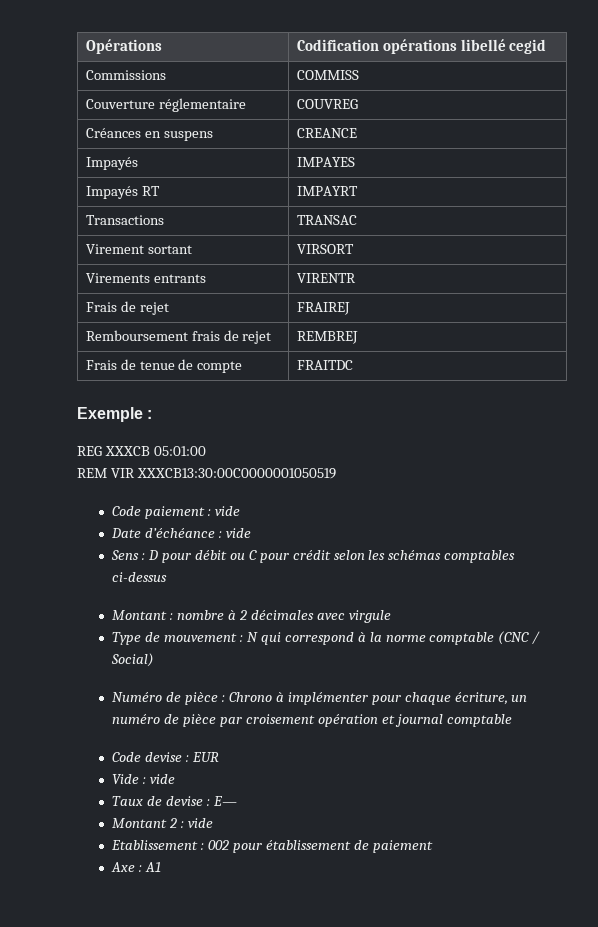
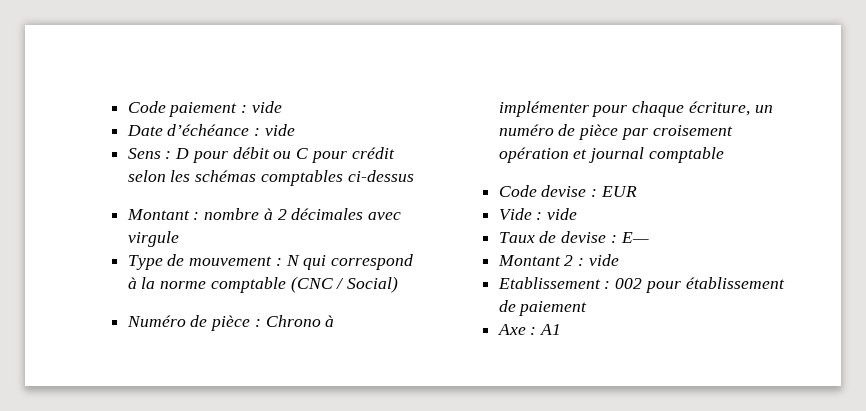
- Opérations | Codification opérations libellé cegid
- Commissions | COMMISS
- Couverture réglementaire | COUVREG
- Créances en suspens | CREANCE
- Impayés | IMPAYES
- Impayés RT | IMPAYRT
- Transactions | TRANSAC
- Virement sortant | VIRSORT
- Virements entrants | VIRENTR
- Frais de rejet | FRAIREJ
- Remboursement frais de rejet | REMBREJ
- Frais de tenue de compte | FRAITDC
- Exemple :
- REG XXXCB 05:01:00
- REM VIR XXXCB13:30:00C0000001050519

